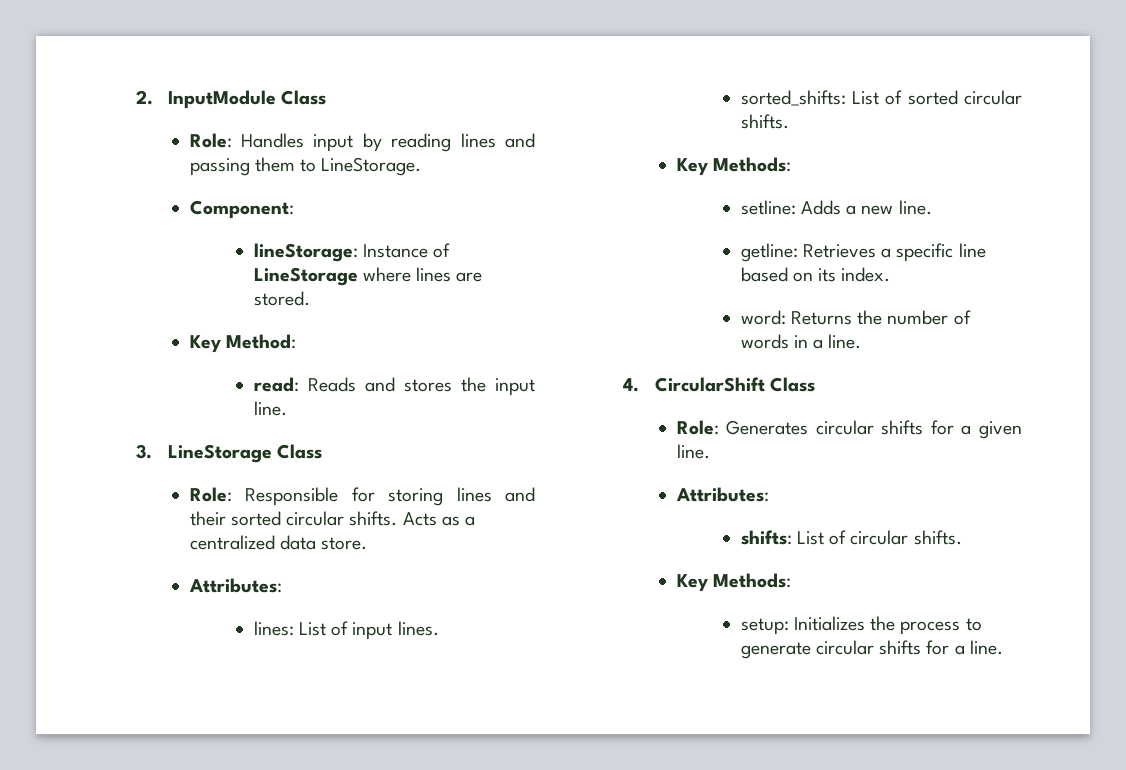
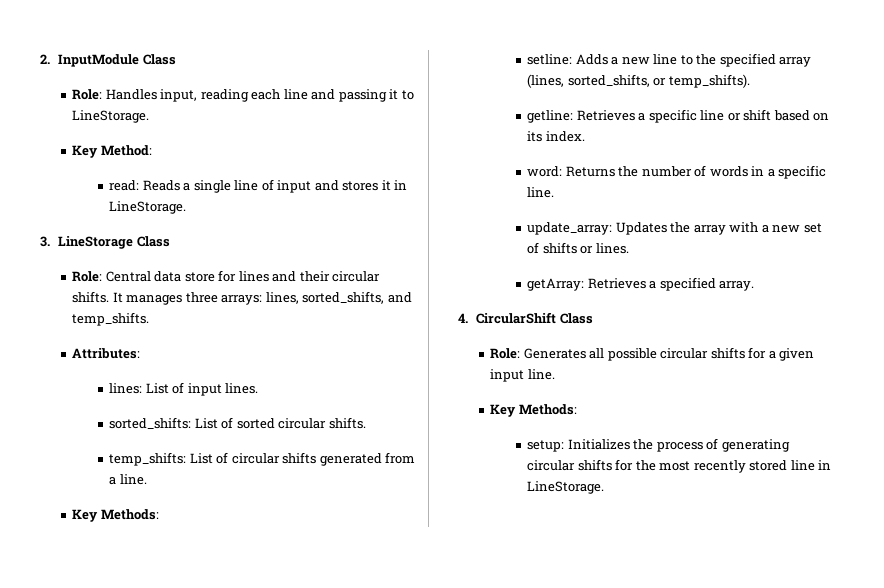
- Role: Handles input by reading lines and passing them to LineStorage.
+ Role: Handles input, reading each line and passing it to LineStorage.
- Component:
- lineStorage: Instance of LineStorage where lines are stored.
  Key Method:
- read: Reads and stores the input line.
+ read: Reads a single line of input and stores it in LineStorage.
- Role: Responsible for storing lines and their sorted circular shifts. Acts as a centralized data store.
+ Role: Central data store for lines and their circular shifts. It manages three arrays: lines, sorted_shifts, and temp_shifts.
+ temp_shifts: List of circular shifts generated from a line.
- setline: Adds a new line.
+ setline: Adds a new line to the specified array (lines, sorted_shifts, or temp_shifts).
- getline: Retrieves a specific line based on its index.
+ getline: Retrieves a specific line or shift based on its index.
- word: Returns the number of words in a line.
+ word: Returns the number of words in a specific line.
+ update_array: Updates the array with a new set of shifts or lines.
+ getArray: Retrieves a specified array.
- Role: Generates circular shifts for a given line.
- Attributes:
- shifts: List of circular shifts.
+ Role: Generates all possible circular shifts for a given input line.
- setup: Initializes the process to generate circular shifts for a line.
+ setup: Initializes the process of generating circular shifts for the most recently stored line in LineStorage.

